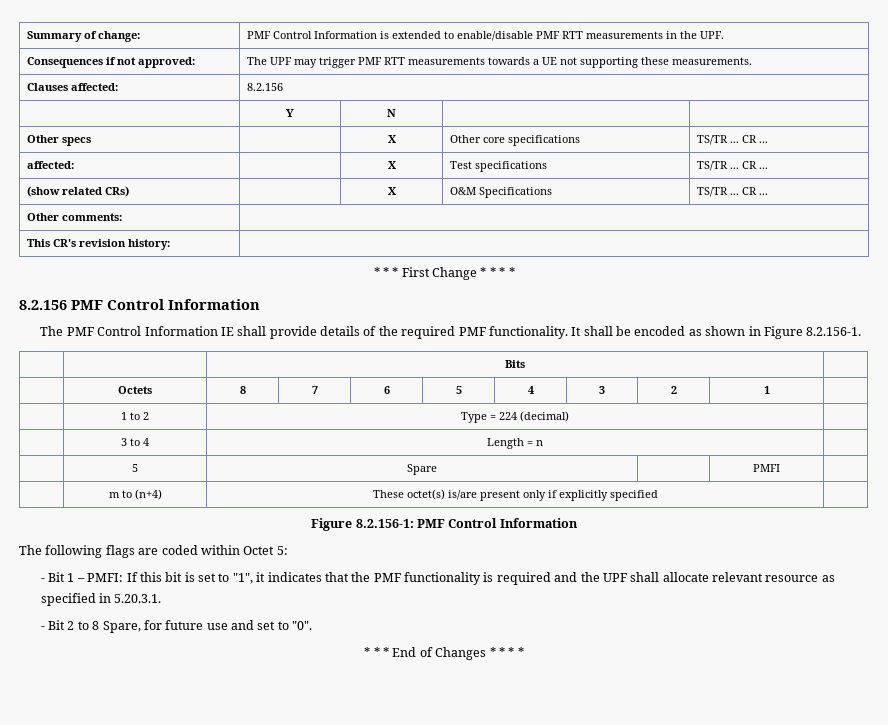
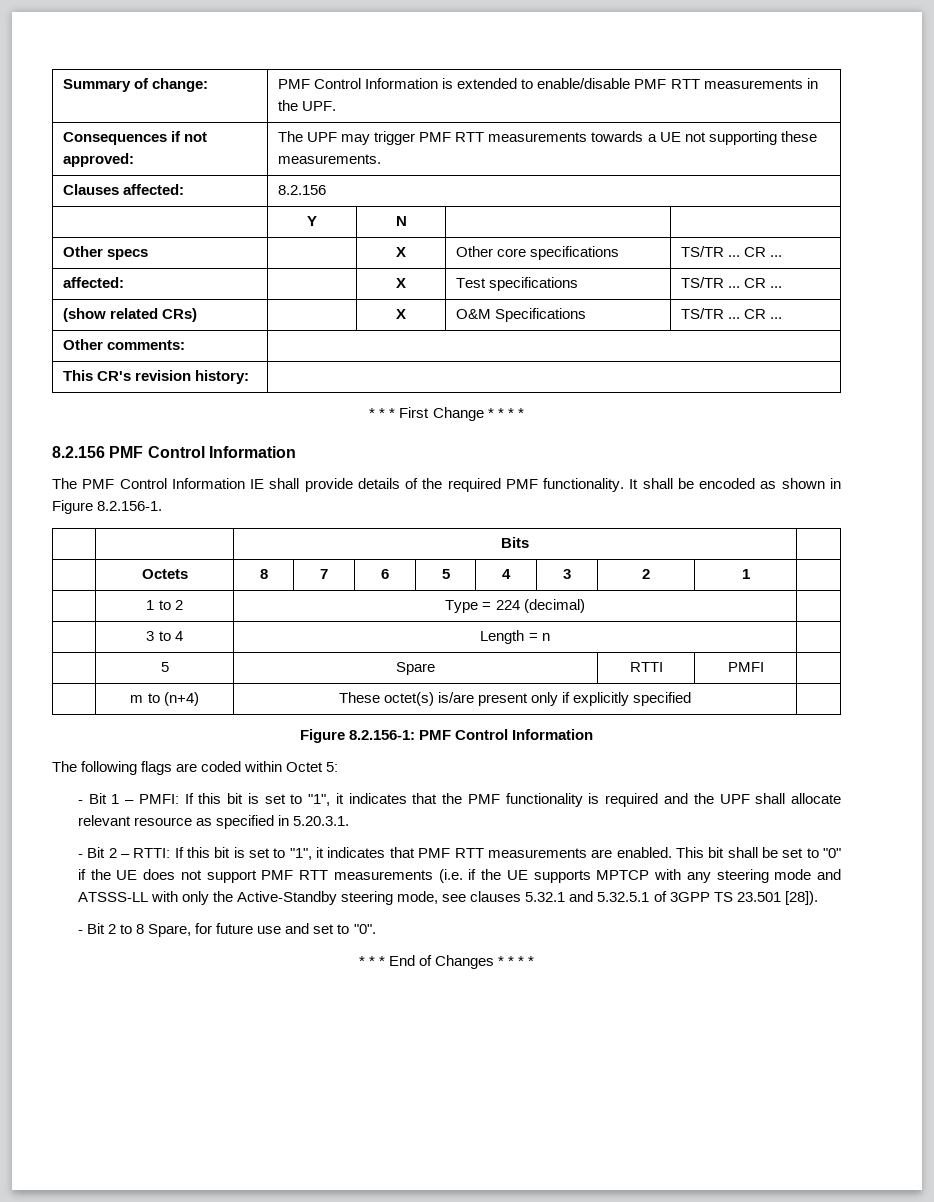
- | 5 | Spare | | PMFI |
+ | 5 | Spare | RTTI | PMFI |
+ - Bit 2 – RTTI: If this bit is set to "1", it indicates that PMF RTT measurements are enabled. This bit shall be set to "0" if the UE does not support PMF RTT measurements (i.e. if the UE supports MPTCP with any steering mode and ATSSS-LL with only the Active-Standby steering mode, see clauses 5.32.1 and 5.32.5.1 of 3GPP TS 23.501 [28]).

